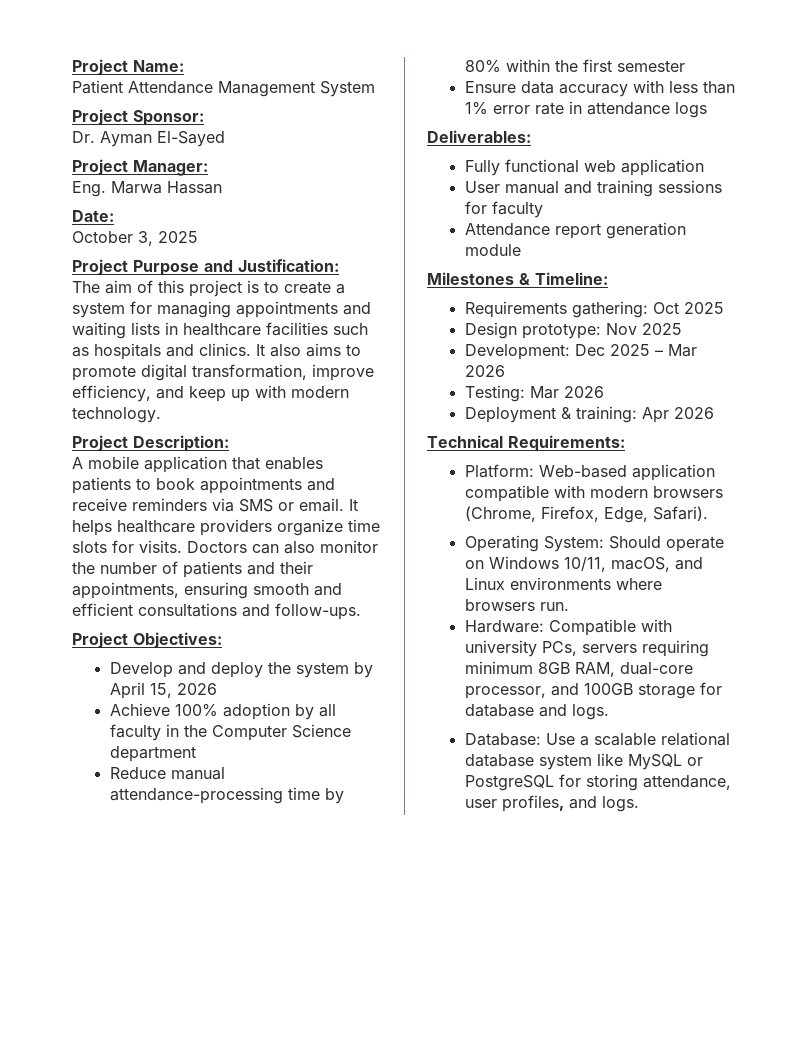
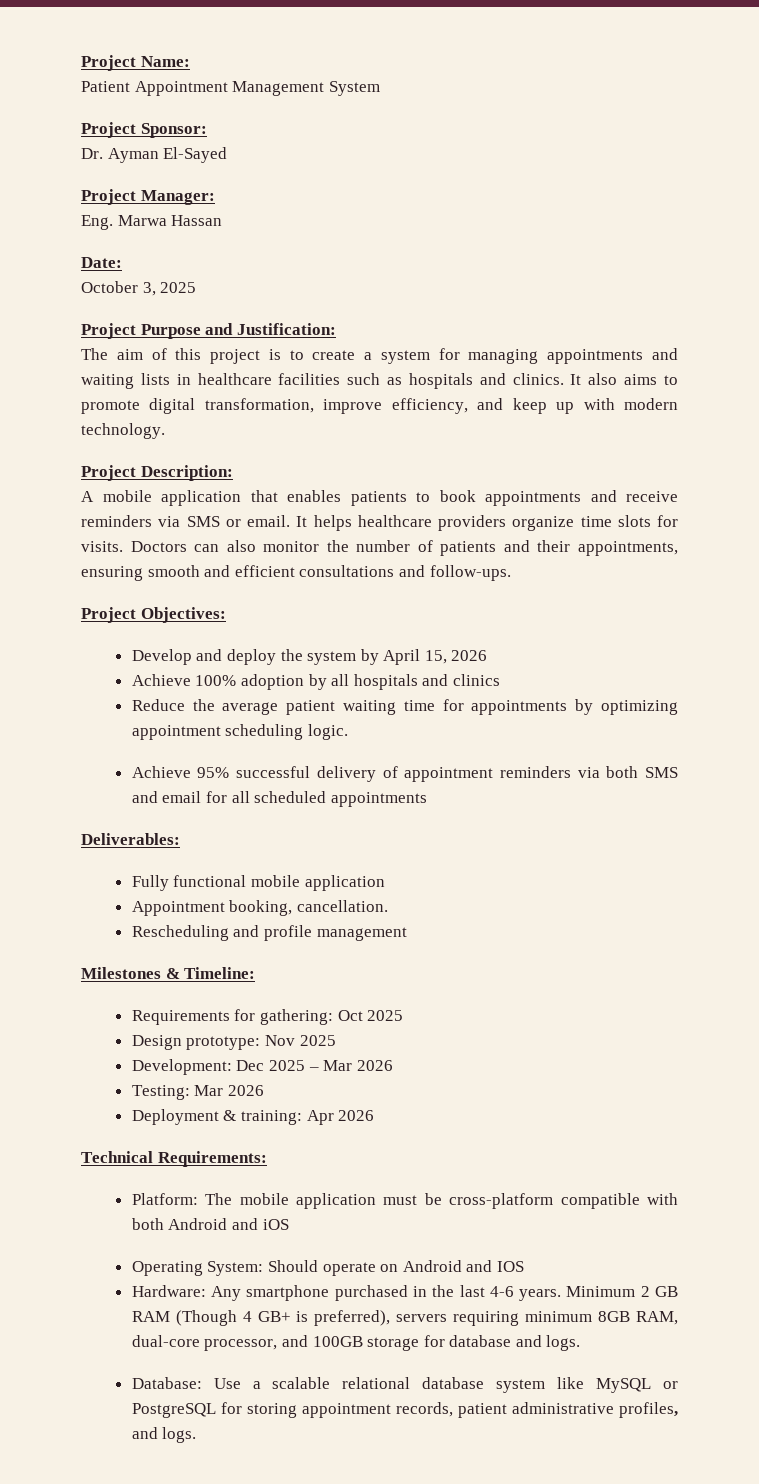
- Patient Attendance Management System
+ Patient Appointment Management System
- Achieve 100% adoption by all faculty in the Computer Science department
- Reduce manual attendance-processing time by 80% within the first semester
- Ensure data accuracy with less than 1% error rate in attendance logs
+ Achieve 100% adoption by all hospitals and clinics
+ Reduce the average patient waiting time for appointments by optimizing appointment scheduling logic.
+ Achieve 95% successful delivery of appointment reminders via both SMS and email for all scheduled appointments
- Fully functional web application
+ Fully functional mobile application
- User manual and training sessions for faculty
- Attendance report generation module
+ Appointment booking, cancellation.
+ Rescheduling and profile management
- Requirements gathering: Oct 2025
+ Requirements for gathering: Oct 2025
- Platform: Web-based application compatible with modern browsers (Chrome, Firefox, Edge, Safari).
+ Platform: The mobile application must be cross-platform compatible with both Android and iOS
- Operating System: Should operate on Windows 10/11, macOS, and Linux environments where browsers run.
- Hardware: Compatible with university PCs, servers requiring minimum 8GB RAM, dual-core processor, and 100GB storage for database and logs.
+ Operating System: Should operate on Android and IOS
+ Hardware: Any smartphone purchased in the last 4-6 years. Minimum 2 GB RAM (Though 4 GB+ is preferred), servers requiring minimum 8GB RAM, dual-core processor, and 100GB storage for database and logs.
- Database: Use a scalable relational database system like MySQL or PostgreSQL for storing attendance, user profiles, and logs.
+ Database: Use a scalable relational database system like MySQL or PostgreSQL for storing appointment records, patient administrative profiles, and logs.

